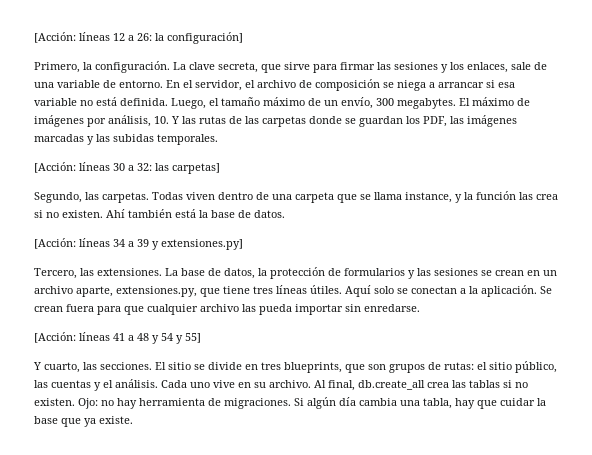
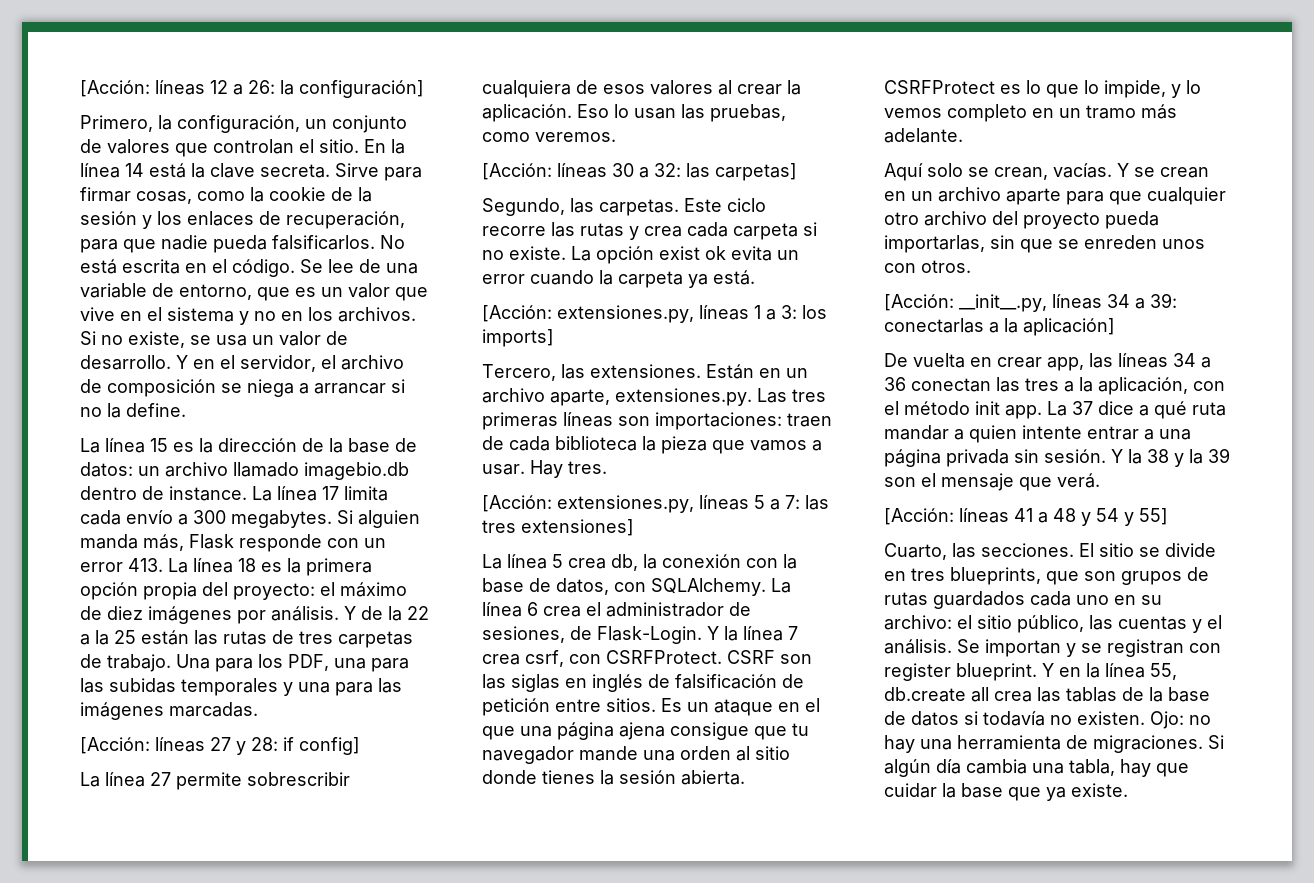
- Primero, la configuración. La clave secreta, que sirve para firmar las sesiones y los enlaces, sale de una variable de entorno. En el servidor, el archivo de composición se niega a arrancar si esa variable no está definida. Luego, el tamaño máximo de un envío, 300 megabytes. El máximo de imágenes por análisis, 10. Y las rutas de las carpetas donde se guardan los PDF, las imágenes marcadas y las subidas temporales.
+ Primero, la configuración, un conjunto de valores que controlan el sitio. En la línea 14 está la clave secreta. Sirve para firmar cosas, como la cookie de la sesión y los enlaces de recuperación, para que nadie pueda falsificarlos. No está escrita en el código. Se lee de una variable de entorno, que es un valor que vive en el sistema y no en los archivos. Si no existe, se usa un valor de desarrollo. Y en el servidor, el archivo de composición se niega a arrancar si no la define.
+ La línea 15 es la dirección de la base de datos: un archivo llamado imagebio.db dentro de instance. La línea 17 limita cada envío a 300 megabytes. Si alguien manda más, Flask responde con un error 413. La línea 18 es la primera opción propia del proyecto: el máximo de diez imágenes por análisis. Y de la 22 a la 25 están las rutas de tres carpetas de trabajo. Una para los PDF, una para las subidas temporales y una para las imágenes marcadas.
+ [Acción: líneas 27 y 28: if config]
+ La línea 27 permite sobrescribir cualquiera de esos valores al crear la aplicación. Eso lo usan las pruebas, como veremos.
- Todas viven dentro de una carpeta que se llama instance, y la función las crea si no existen. Ahí también está la base de datos.
- [Acción: líneas 34 a 39 y extensiones.py]
- Tercero, las extensiones. La base de datos, la protección de formularios y las sesiones se crean en un archivo aparte, extensiones.py, que tiene tres líneas útiles. Aquí solo se conectan a la aplicación. Se crean fuera para que cualquier archivo las pueda importar sin enredarse.
+ Este ciclo recorre las rutas y crea cada carpeta si no existe. La opción exist ok evita un error cuando la carpeta ya está.
+ [Acción: extensiones.py, líneas 1 a 3: los imports]
+ Tercero, las extensiones. Están en un archivo aparte, extensiones.py. Las tres primeras líneas son importaciones: traen de cada biblioteca la pieza que vamos a usar. Hay tres.
+ [Acción: extensiones.py, líneas 5 a 7: las tres extensiones]
+ La línea 5 crea db, la conexión con la base de datos, con SQLAlchemy. La línea 6 crea el administrador de sesiones, de Flask-Login. Y la línea 7 crea csrf, con CSRFProtect. CSRF son las siglas en inglés de falsificación de petición entre sitios. Es un ataque en el que una página ajena consigue que tu navegador mande una orden al sitio donde tienes la sesión abierta. CSRFProtect es lo que lo impide, y lo vemos completo en un tramo más adelante.
+ Aquí solo se crean, vacías. Y se crean en un archivo aparte para que cualquier otro archivo del proyecto pueda importarlas, sin que se enreden unos con otros.
+ [Acción: __init__.py, líneas 34 a 39: conectarlas a la aplicación]
+ De vuelta en crear app, las líneas 34 a 36 conectan las tres a la aplicación, con el método init app. La 37 dice a qué ruta mandar a quien intente entrar a una página privada sin sesión. Y la 38 y la 39 son el mensaje que verá.
- Y cuarto, las secciones.
+ Cuarto, las secciones.
- El sitio se divide en tres blueprints, que son grupos de rutas: el sitio público, las cuentas y el análisis.
+ El sitio se divide en tres blueprints, que son grupos de rutas guardados cada uno en su archivo: el sitio público, las cuentas y el análisis.
- Cada uno vive en su archivo. Al final, db.create_all crea las tablas si no existen.
+ Se importan y se registran con register blueprint. Y en la línea 55, db.create all crea las tablas de la base de datos si todavía no existen.
- Ojo: no hay herramienta de migraciones.
+ Ojo: no hay una herramienta de migraciones.

